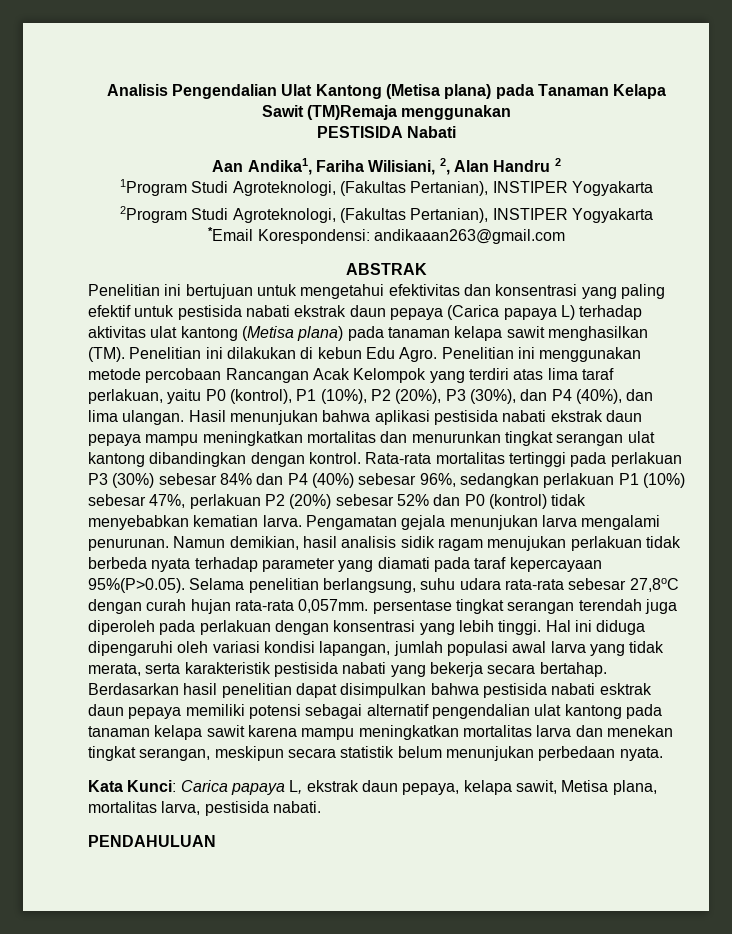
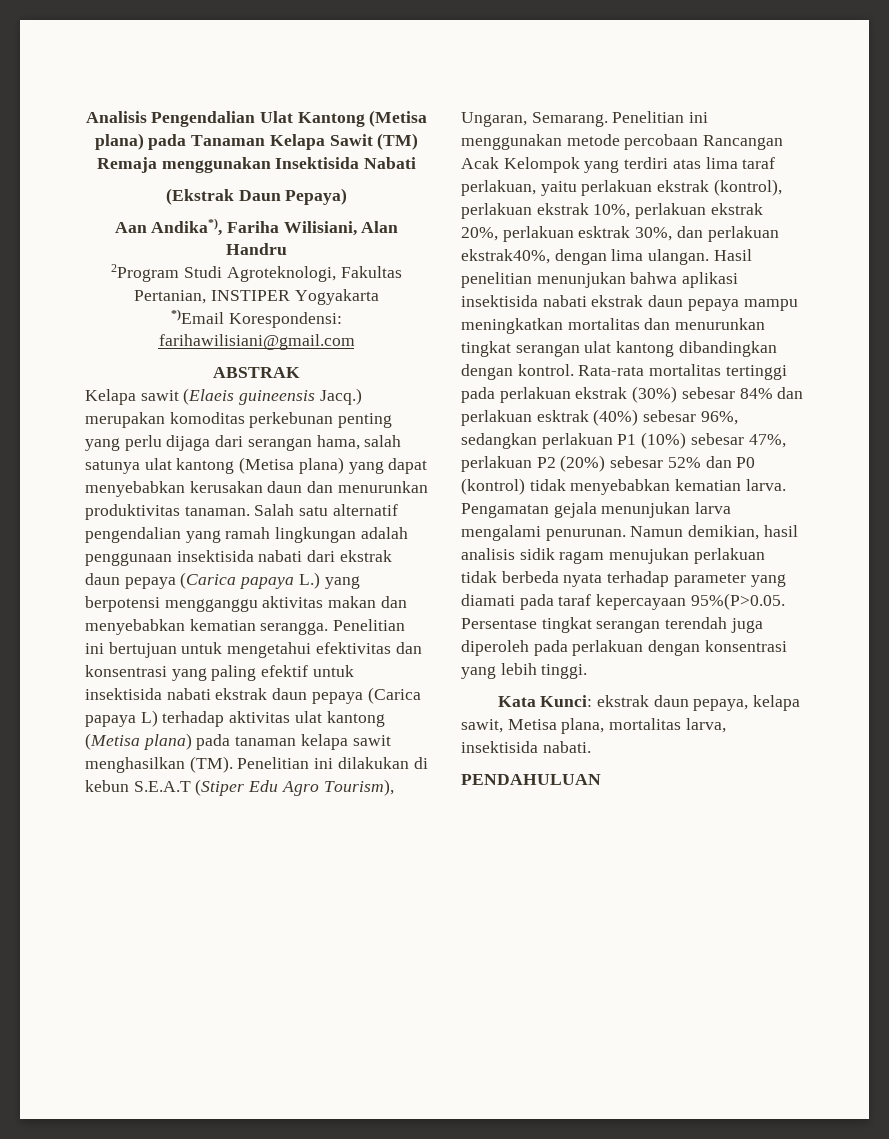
- Analisis Pengendalian Ulat Kantong (Metisa plana) pada Tanaman Kelapa Sawit (TM)Remaja menggunakan
- PESTISIDA Nabati
+ Analisis Pengendalian Ulat Kantong (Metisa plana) pada Tanaman Kelapa Sawit (TM) Remaja menggunakan Insektisida Nabati
+ (Ekstrak Daun Pepaya)
- Aan Andika1, Fariha Wilisiani, 2, Alan Handru 2
- 1Program Studi Agroteknologi, (Fakultas Pertanian), INSTIPER Yogyakarta
+ Aan Andika*), Fariha Wilisiani, Alan Handru
- 2Program Studi Agroteknologi, (Fakultas Pertanian), INSTIPER Yogyakarta
- *Email Korespondensi: andikaaan263@gmail.com
+ 2Program Studi Agroteknologi, Fakultas Pertanian, INSTIPER Yogyakarta
+ *)Email Korespondensi: farihawilisiani@gmail.com
  ABSTRAK
- Penelitian ini bertujuan untuk mengetahui efektivitas dan konsentrasi yang paling efektif untuk pestisida nabati ekstrak daun pepaya (Carica papaya L) terhadap aktivitas ulat kantong (Metisa plana) pada tanaman kelapa sawit menghasilkan (TM). Penelitian ini dilakukan di kebun Edu Agro.
+ Kelapa sawit (Elaeis guineensis Jacq.) merupakan komoditas perkebunan penting yang perlu dijaga dari serangan hama, salah satunya ulat kantong (Metisa plana) yang dapat menyebabkan kerusakan daun dan menurunkan produktivitas tanaman. Salah satu alternatif pengendalian yang ramah lingkungan adalah penggunaan insektisida nabati dari ekstrak daun pepaya (Carica papaya L.) yang berpotensi mengganggu aktivitas makan dan menyebabkan kematian serangga. Penelitian ini bertujuan untuk mengetahui efektivitas dan konsentrasi yang paling efektif untuk insektisida nabati ekstrak daun pepaya (Carica papaya L) terhadap aktivitas ulat kantong (Metisa plana) pada tanaman kelapa sawit menghasilkan (TM). Penelitian ini dilakukan di kebun S.E.A.T (Stiper Edu Agro Tourism), Ungaran, Semarang.
- Penelitian ini menggunakan metode percobaan Rancangan Acak Kelompok yang terdiri atas lima taraf perlakuan, yaitu P0 (kontrol), P1 (10%), P2 (20%), P3 (30%), dan P4 (40%), dan lima ulangan.
+ Penelitian ini menggunakan metode percobaan Rancangan Acak Kelompok yang terdiri atas lima taraf perlakuan, yaitu perlakuan ekstrak (kontrol), perlakuan ekstrak 10%, perlakuan ekstrak 20%, perlakuan esktrak 30%, dan perlakuan ekstrak40%, dengan lima ulangan.
- Hasil menunjukan bahwa aplikasi pestisida nabati ekstrak daun pepaya mampu meningkatkan mortalitas dan menurunkan tingkat serangan ulat kantong dibandingkan dengan kontrol.
+ Hasil penelitian menunjukan bahwa aplikasi insektisida nabati ekstrak daun pepaya mampu meningkatkan mortalitas dan menurunkan tingkat serangan ulat kantong dibandingkan dengan kontrol.
- Rata-rata mortalitas tertinggi pada perlakuan P3 (30%) sebesar 84% dan P4 (40%) sebesar 96%, sedangkan perlakuan P1 (10%) sebesar 47%, perlakuan P2 (20%) sebesar 52% dan P0 (kontrol) tidak menyebabkan kematian larva.
+ Rata-rata mortalitas tertinggi pada perlakuan ekstrak (30%) sebesar 84% dan perlakuan esktrak (40%) sebesar 96%, sedangkan perlakuan P1 (10%) sebesar 47%, perlakuan P2 (20%) sebesar 52% dan P0 (kontrol) tidak menyebabkan kematian larva.
- Namun demikian, hasil analisis sidik ragam menujukan perlakuan tidak berbeda nyata terhadap parameter yang diamati pada taraf kepercayaan 95%(P>0.05). Selama penelitian berlangsung, suhu udara rata-rata sebesar 27,8oC dengan curah hujan rata-rata 0,057mm. persentase tingkat serangan terendah juga diperoleh pada perlakuan dengan konsentrasi yang lebih tinggi. Hal ini diduga dipengaruhi oleh variasi kondisi lapangan, jumlah populasi awal larva yang tidak merata, serta karakteristik pestisida nabati yang bekerja secara bertahap. Berdasarkan hasil penelitian dapat disimpulkan bahwa pestisida nabati esktrak daun pepaya memiliki potensi sebagai alternatif pengendalian ulat kantong pada tanaman kelapa sawit karena mampu meningkatkan mortalitas larva dan menekan tingkat serangan, meskipun secara statistik belum menunjukan perbedaan nyata.
+ Namun demikian, hasil analisis sidik ragam menujukan perlakuan tidak berbeda nyata terhadap parameter yang diamati pada taraf kepercayaan 95%(P>0.05. Persentase tingkat serangan terendah juga diperoleh pada perlakuan dengan konsentrasi yang lebih tinggi.
- Kata Kunci: Carica papaya L, ekstrak daun pepaya, kelapa sawit, Metisa plana, mortalitas larva, pestisida nabati.
+ Kata Kunci: ekstrak daun pepaya, kelapa sawit, Metisa plana, mortalitas larva, insektisida nabati.

